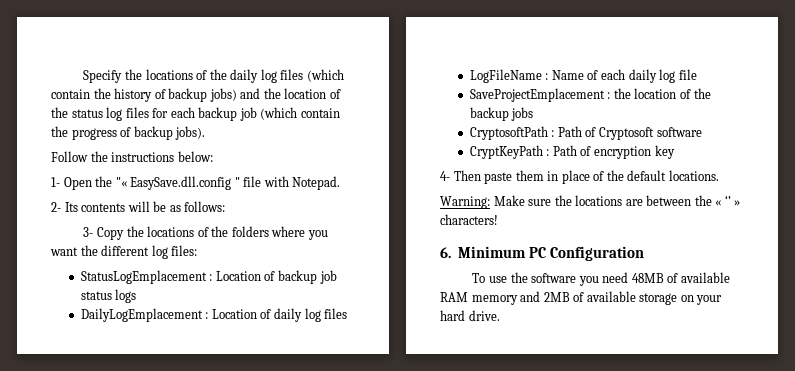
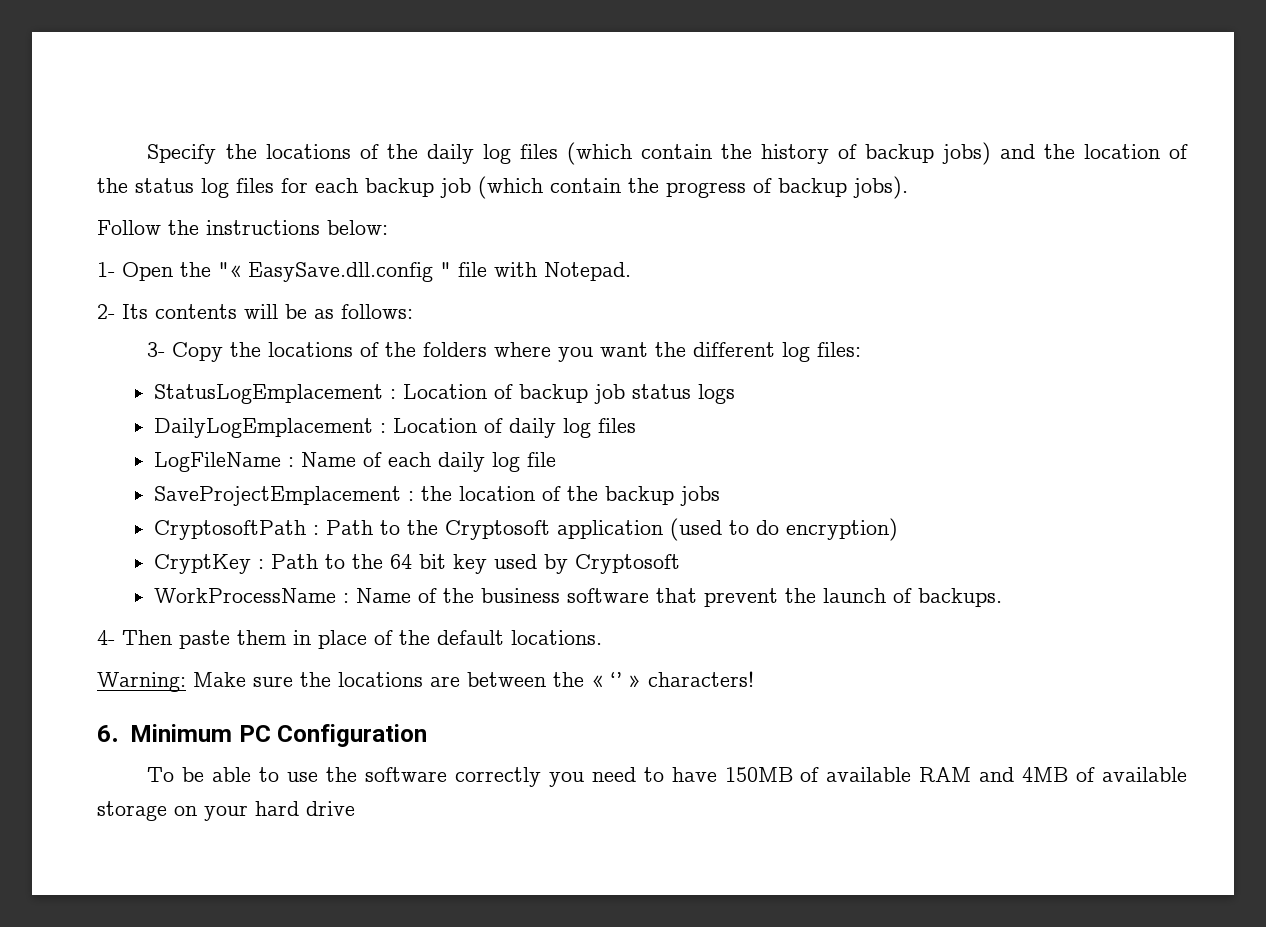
- CryptosoftPath : Path of Cryptosoft software
- CryptKeyPath : Path of encryption key
+ CryptosoftPath : Path to the Cryptosoft application (used to do encryption)
+ CryptKey : Path to the 64 bit key used by Cryptosoft
+ WorkProcessName : Name of the business software that prevent the launch of backups.
- To use the software you need 48MB of available RAM memory and 2MB of available storage on your hard drive.
+ To be able to use the software correctly you need to have 150MB of available RAM and 4MB of available storage on your hard drive

